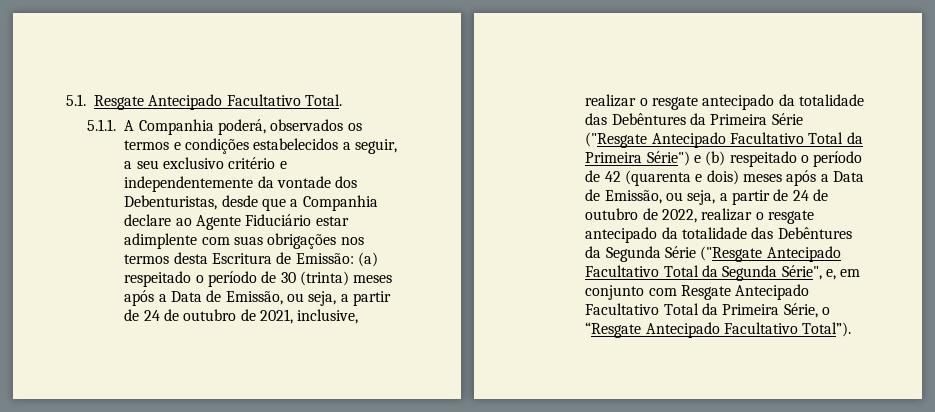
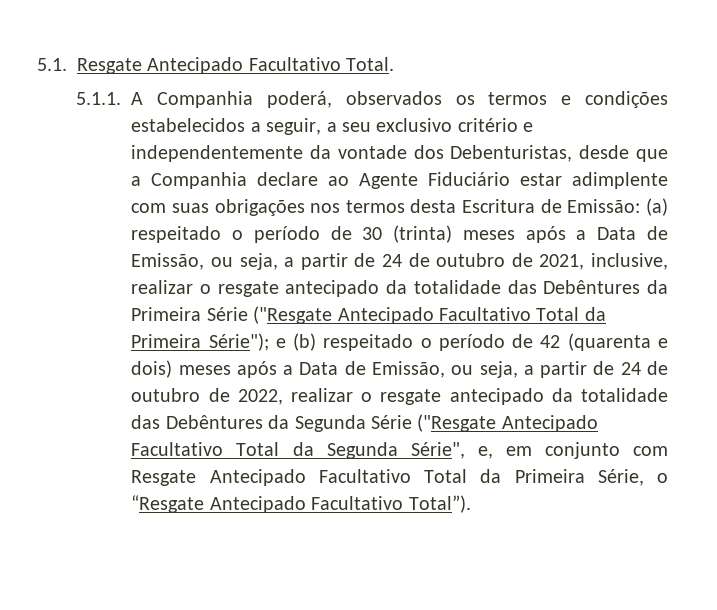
- (a) respeitado o período de 30 (trinta) meses após a Data de Emissão, ou seja, a partir de 24 de outubro de 2021, inclusive, realizar o resgate antecipado da totalidade das Debêntures da Primeira Série ("Resgate Antecipado Facultativo Total da Primeira Série") e (b) respeitado o período de 42 (quarenta e dois) meses após a Data de Emissão, ou seja, a partir de 24 de outubro de 2022, realizar o resgate antecipado da totalidade das Debêntures da Segunda Série ("Resgate Antecipado Facultativo Total da Segunda Série", e, em conjunto com Resgate Antecipado Facultativo Total da Primeira Série, o “Resgate Antecipado Facultativo Total”).
+ (a) respeitado o período de 30 (trinta) meses após a Data de Emissão, ou seja, a partir de 24 de outubro de 2021, inclusive, realizar o resgate antecipado da totalidade das Debêntures da Primeira Série ("Resgate Antecipado Facultativo Total da Primeira Série"); e (b) respeitado o período de 42 (quarenta e dois) meses após a Data de Emissão, ou seja, a partir de 24 de outubro de 2022, realizar o resgate antecipado da totalidade das Debêntures da Segunda Série ("Resgate Antecipado Facultativo Total da Segunda Série", e, em conjunto com Resgate Antecipado Facultativo Total da Primeira Série, o “Resgate Antecipado Facultativo Total”).

